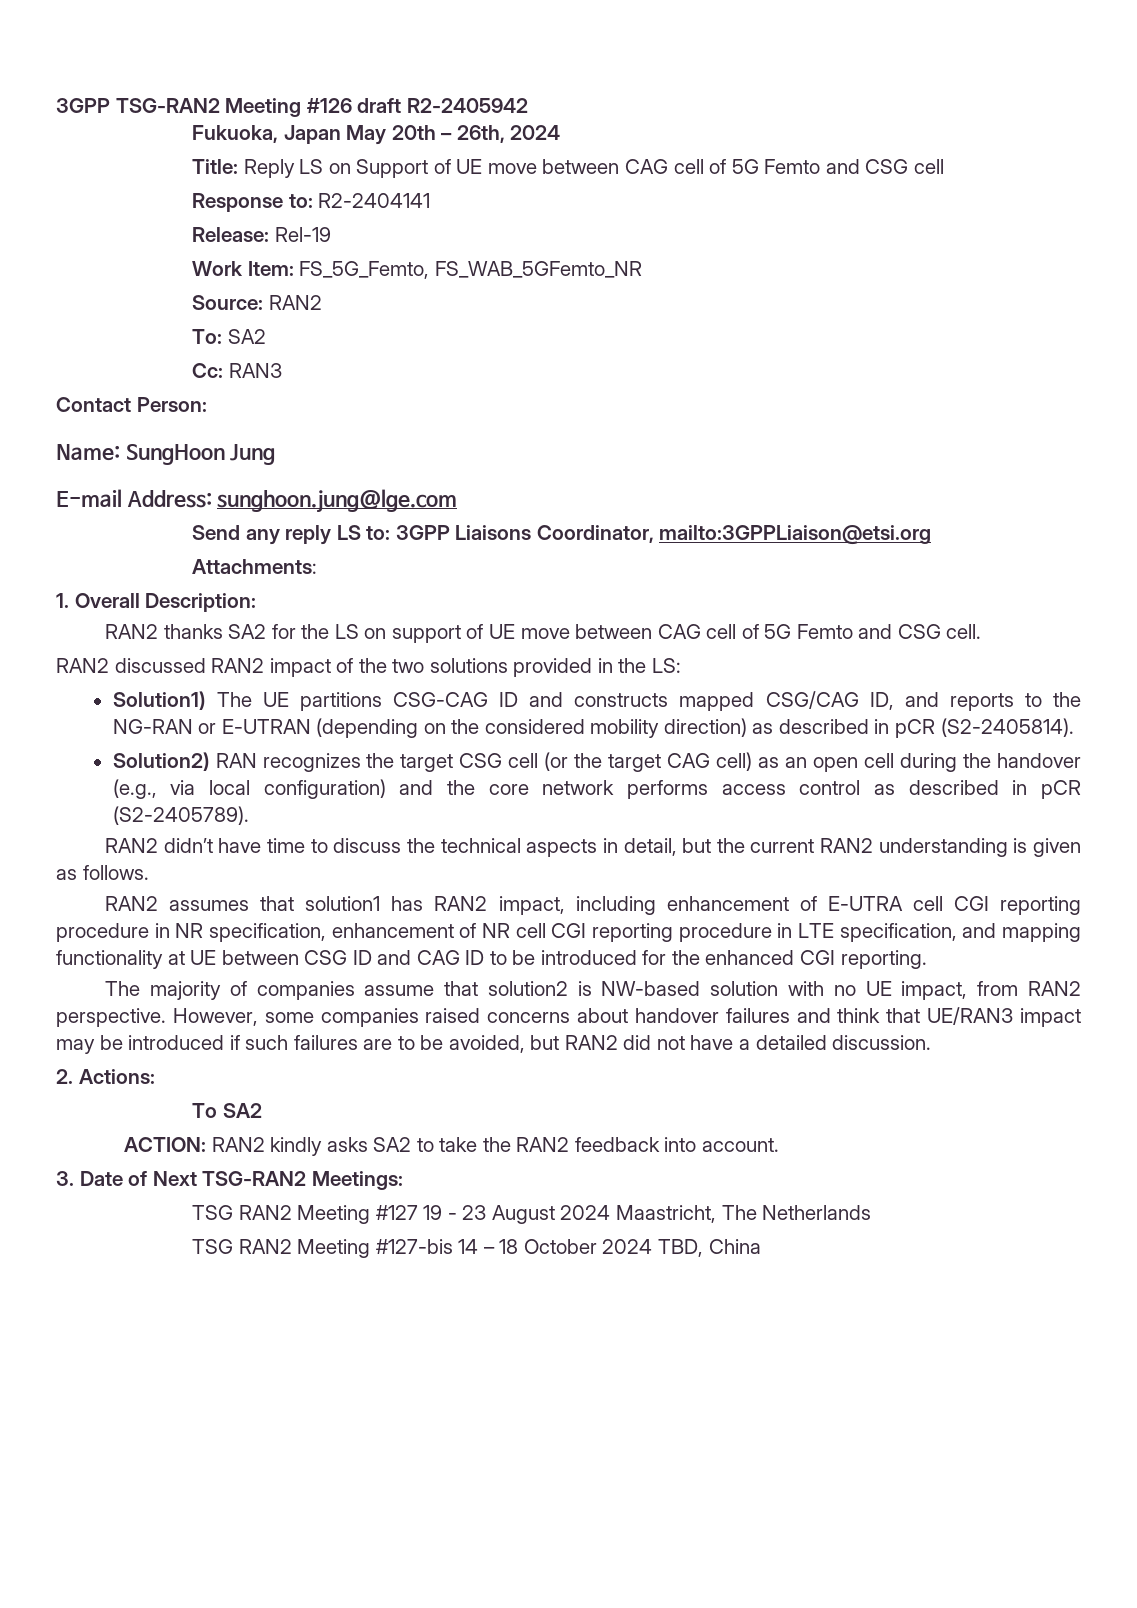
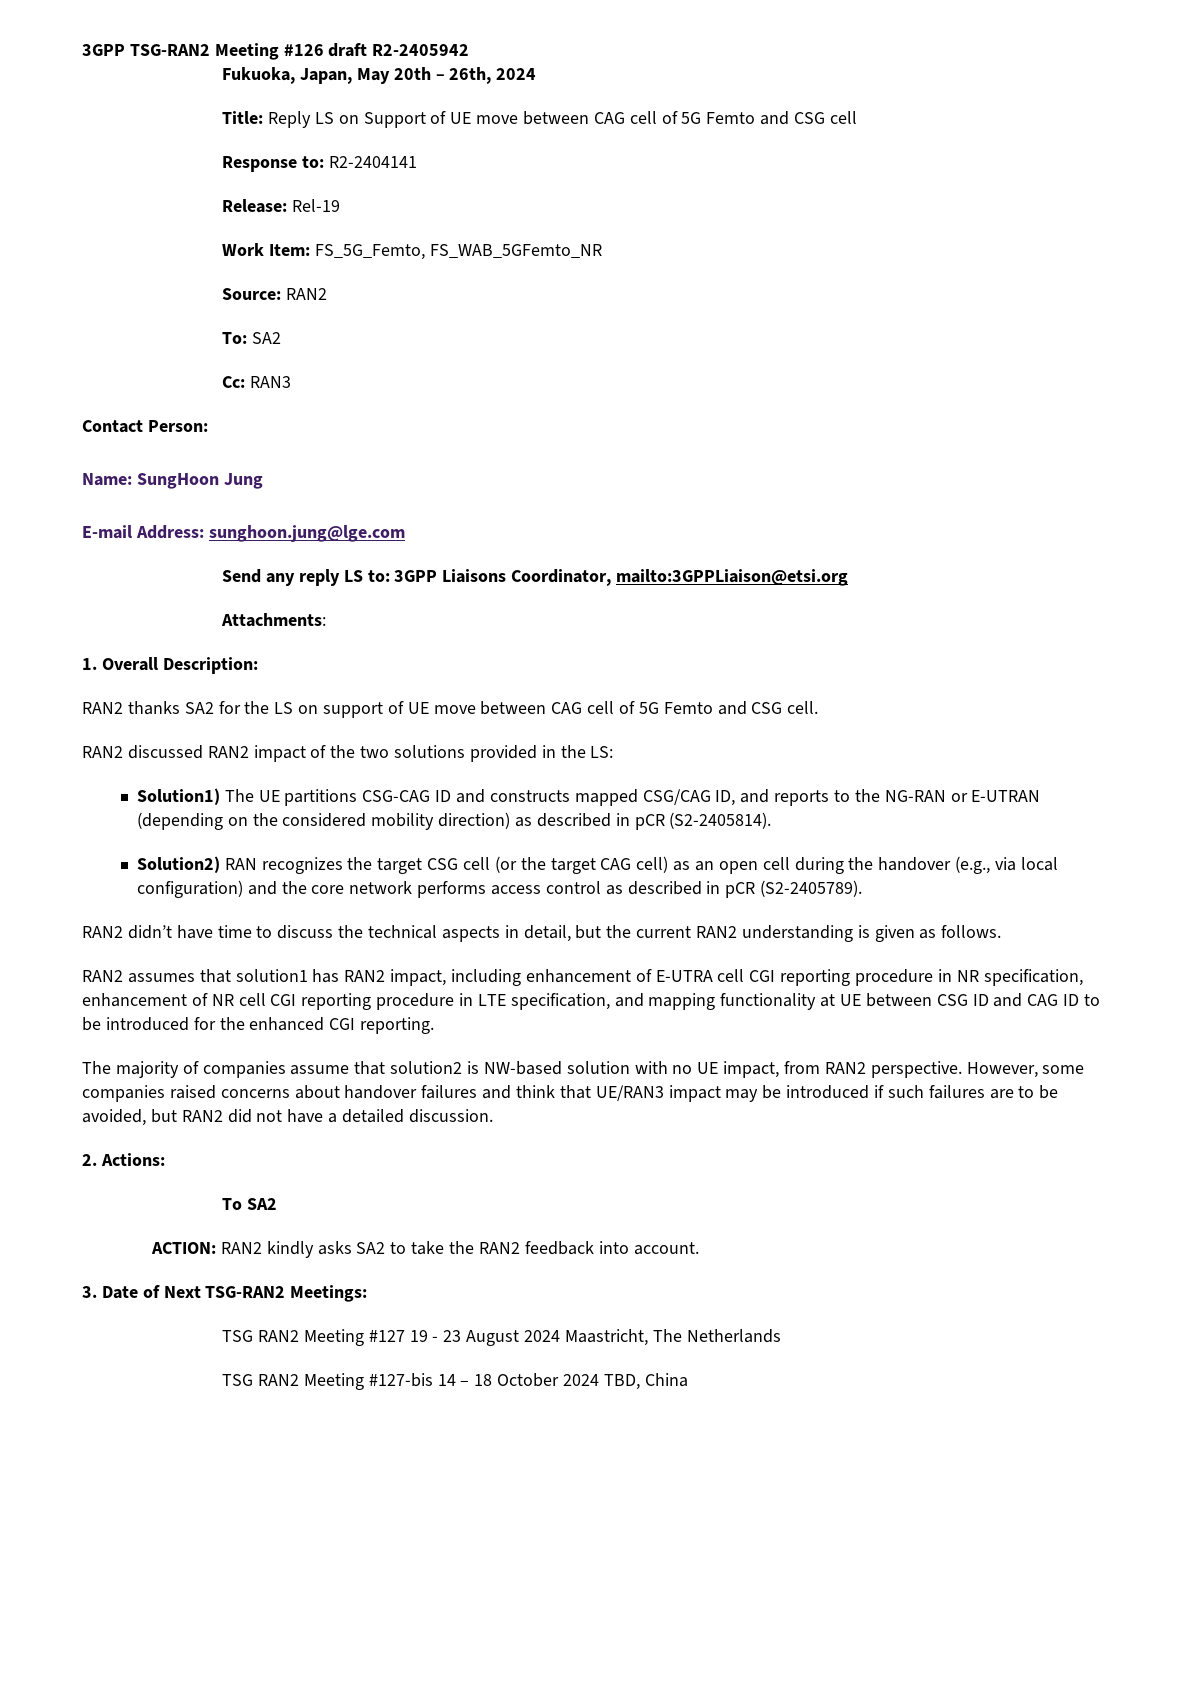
- Fukuoka, Japan May 20th – 26th, 2024
+ Fukuoka, Japan, May 20th – 26th, 2024

